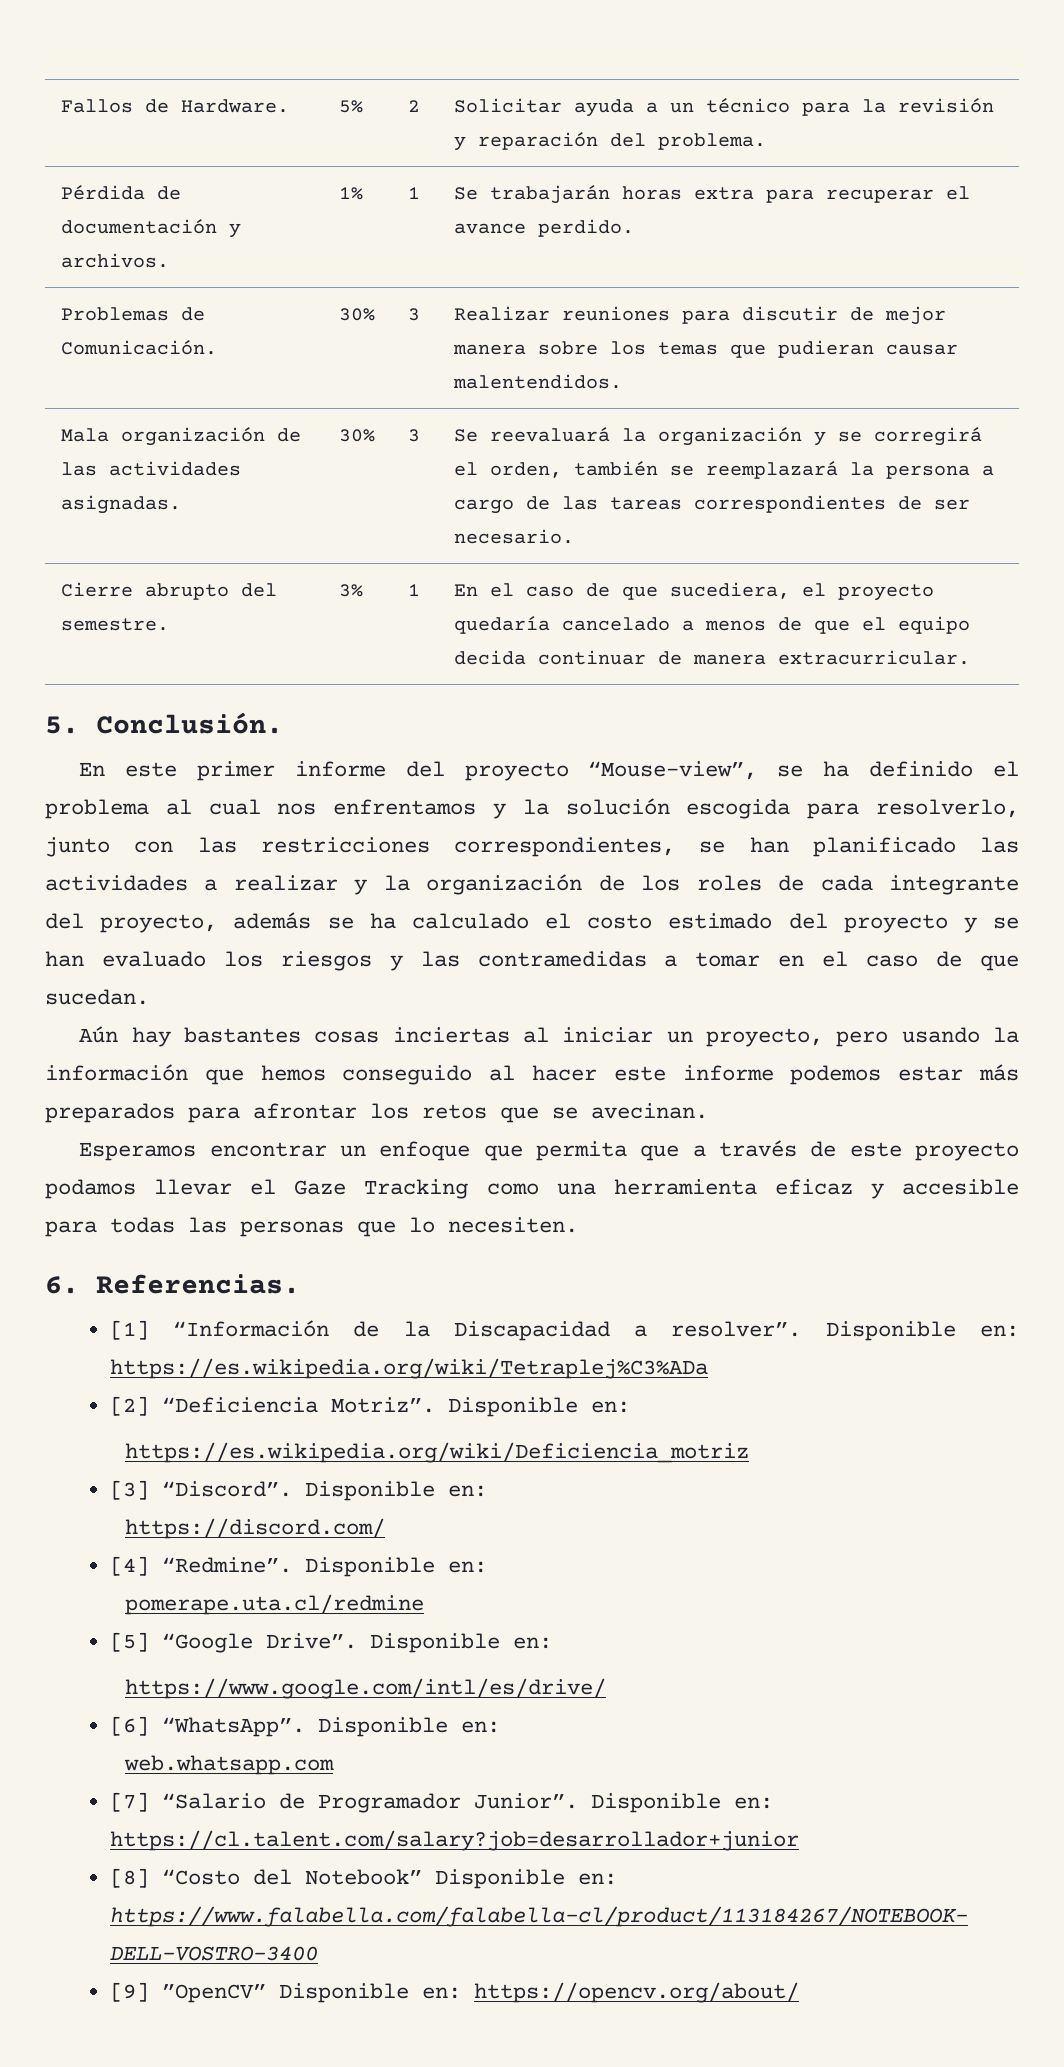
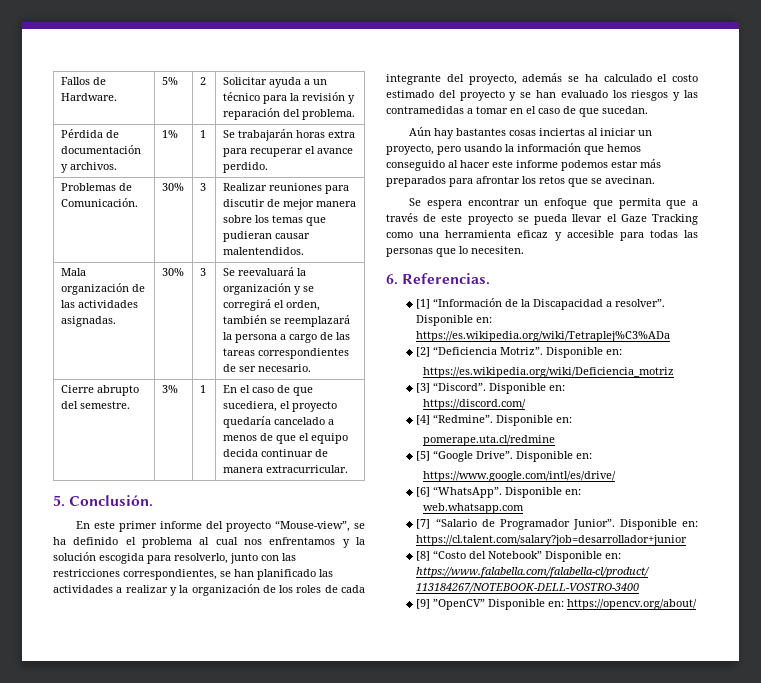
- Esperamos encontrar un enfoque que permita que a través de este proyecto podamos llevar el Gaze Tracking como una herramienta eficaz y accesible para todas las personas que lo necesiten.
+ Se espera encontrar un enfoque que permita que a través de este proyecto se pueda llevar el Gaze Tracking como una herramienta eficaz y accesible para todas las personas que lo necesiten.

